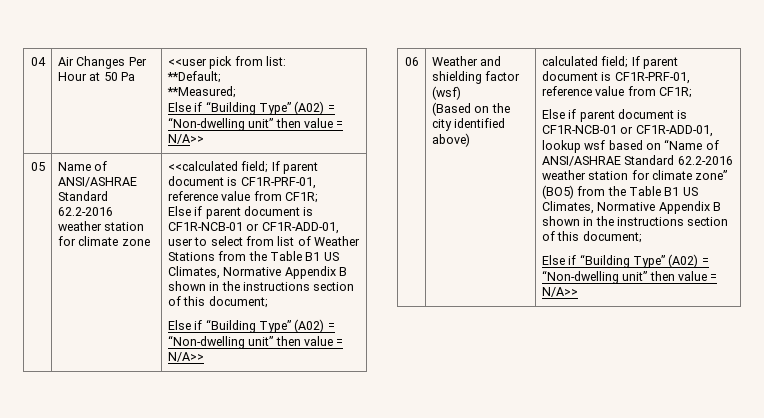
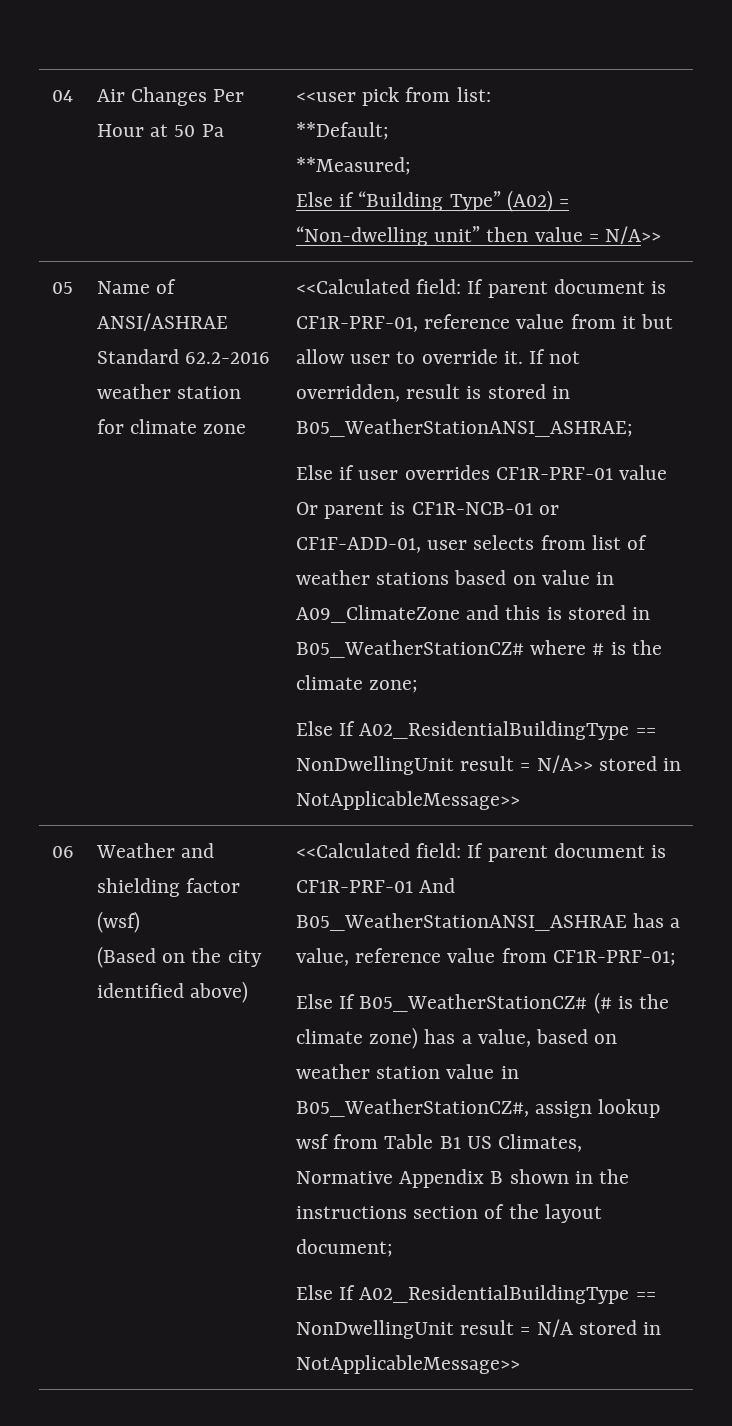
- <<calculated field; If parent document is CF1R-PRF-01, reference value from CF1R;
- Else if parent document is CF1R-NCB-01 or CF1R-ADD-01, user to select from list of Weather Stations from the Table B1 US Climates, Normative Appendix B shown in the instructions section of this document;
- Else if “Building Type” (A02) = “Non-dwelling unit” then value = N/A>>
+ <<Calculated field: If parent document is CF1R-PRF-01, reference value from it but allow user to override it. If not overridden, result is stored in B05_WeatherStationANSI_ASHRAE;
+ Else if user overrides CF1R-PRF-01 value Or parent is CF1R-NCB-01 or CF1F-ADD-01, user selects from list of weather stations based on value in A09_ClimateZone and this is stored in B05_WeatherStationCZ# where # is the climate zone;
+ Else If A02_ResidentialBuildingType == NonDwellingUnit result = N/A>> stored in NotApplicableMessage>>
- calculated field; If parent document is CF1R-PRF-01, reference value from CF1R;
- Else if parent document is CF1R-NCB-01 or CF1R-ADD-01, lookup wsf based on “Name of ANSI/ASHRAE Standard 62.2-2016 weather station for climate zone” (BO5) from the Table B1 US Climates, Normative Appendix B shown in the instructions section of this document;
- Else if “Building Type” (A02) = “Non-dwelling unit” then value = N/A>>
+ <<Calculated field: If parent document is CF1R-PRF-01 And B05_WeatherStationANSI_ASHRAE has a value, reference value from CF1R-PRF-01;
+ Else If B05_WeatherStationCZ# (# is the climate zone) has a value, based on weather station value in B05_WeatherStationCZ#, assign lookup wsf from Table B1 US Climates, Normative Appendix B shown in the instructions section of the layout document;
+ Else If A02_ResidentialBuildingType == NonDwellingUnit result = N/A stored in NotApplicableMessage>>

